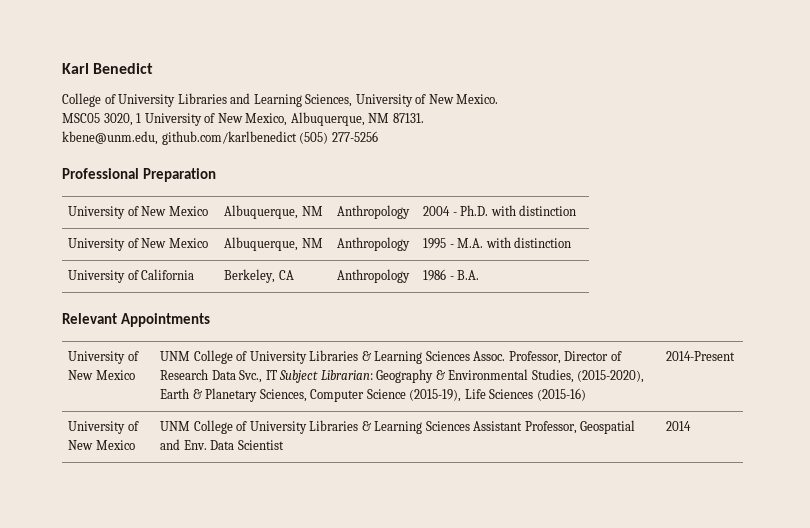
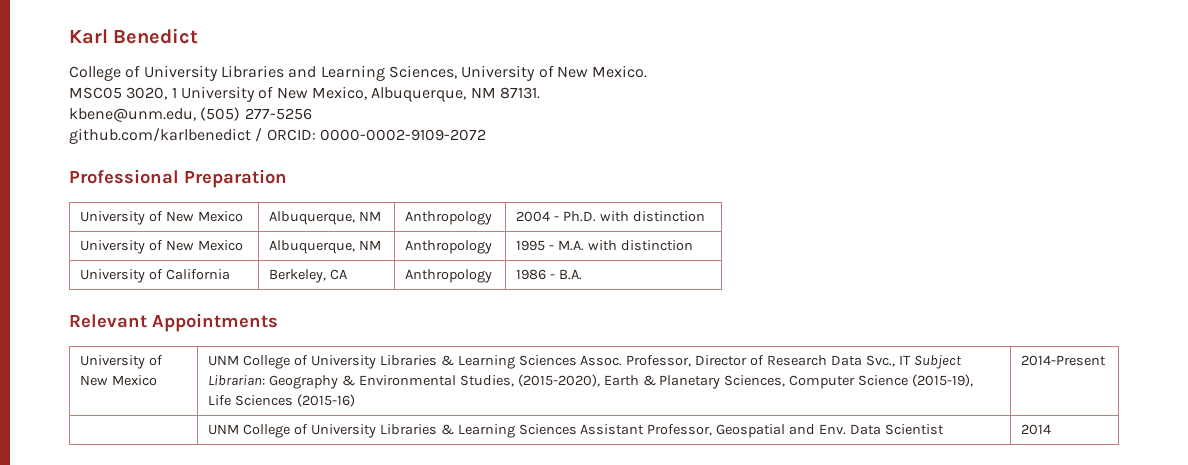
- kbene@unm.edu, github.com/karlbenedict (505) 277-5256
+ kbene@unm.edu, (505) 277-5256
+ github.com/karlbenedict / ORCID: 0000-0002-9109-2072
- University of New Mexico | UNM College of University Libraries & Learning Sciences Assistant Professor, Geospatial and Env. Data Scientist | 2014
+ | UNM College of University Libraries & Learning Sciences Assistant Professor, Geospatial and Env. Data Scientist | 2014

